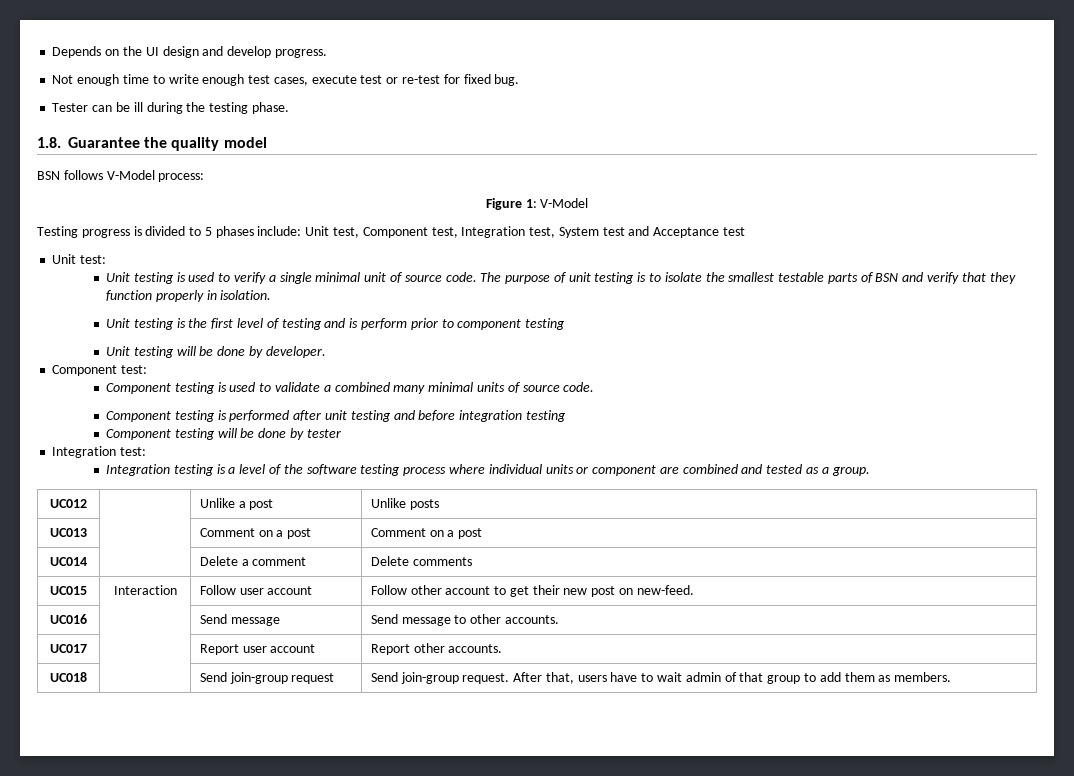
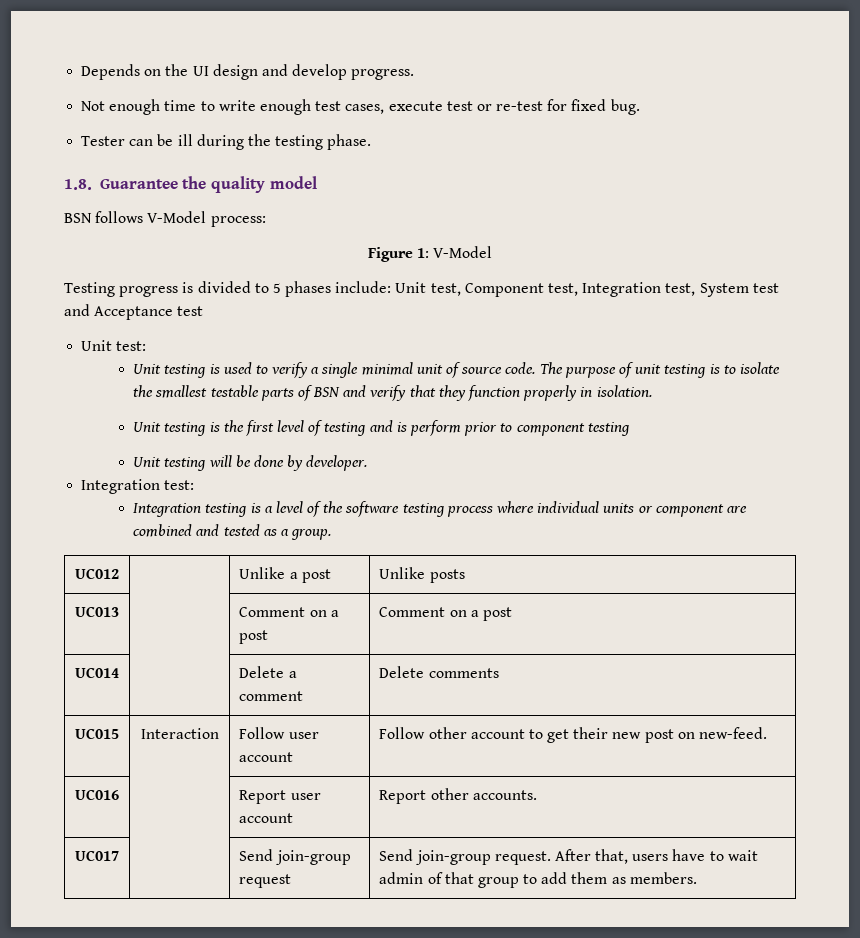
- Component test:
- Component testing is used to validate a combined many minimal units of source code.
- Component testing is performed after unit testing and before integration testing
- Component testing will be done by tester
- UC016 | | Send message | Send message to other accounts.
- UC017 | | Report user account | Report other accounts.
+ UC016 | | Report user account | Report other accounts.
- UC018 | | Send join-group request | Send join-group request. After that, users have to wait admin of that group to add them as members.
+ UC017 | | Send join-group request | Send join-group request. After that, users have to wait admin of that group to add them as members.

